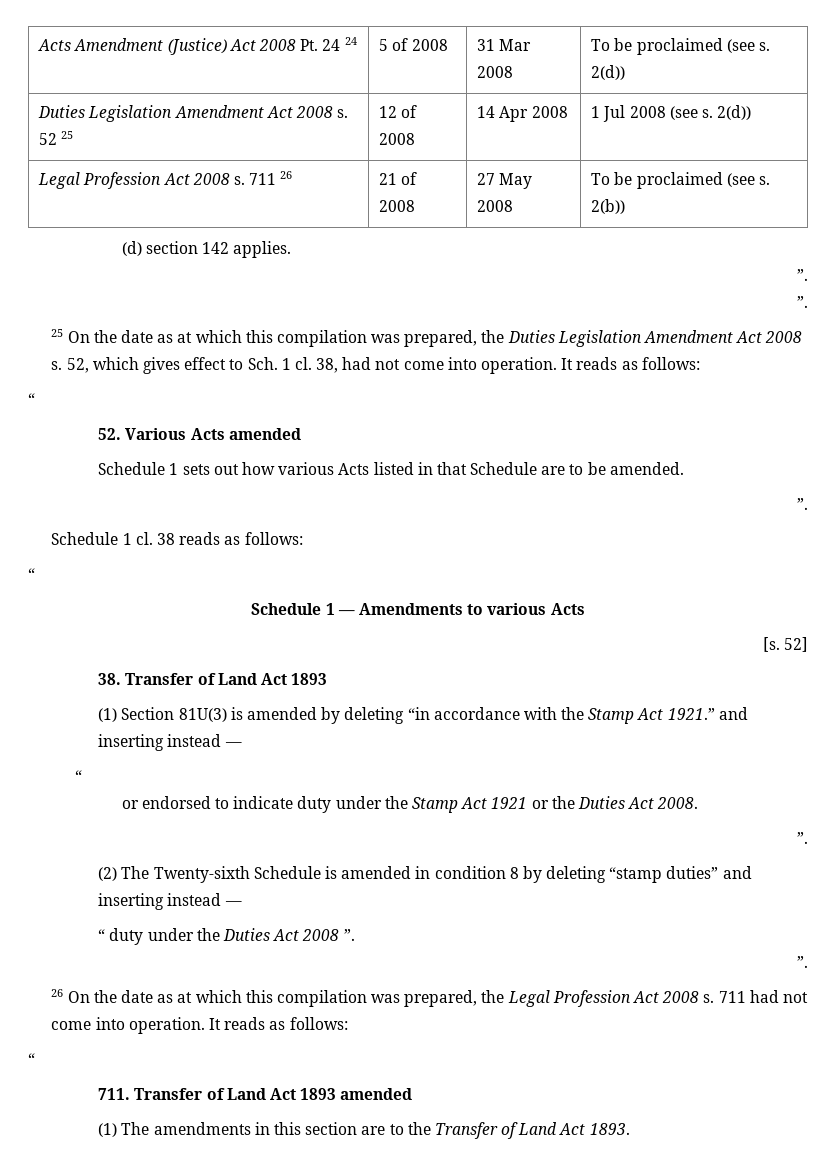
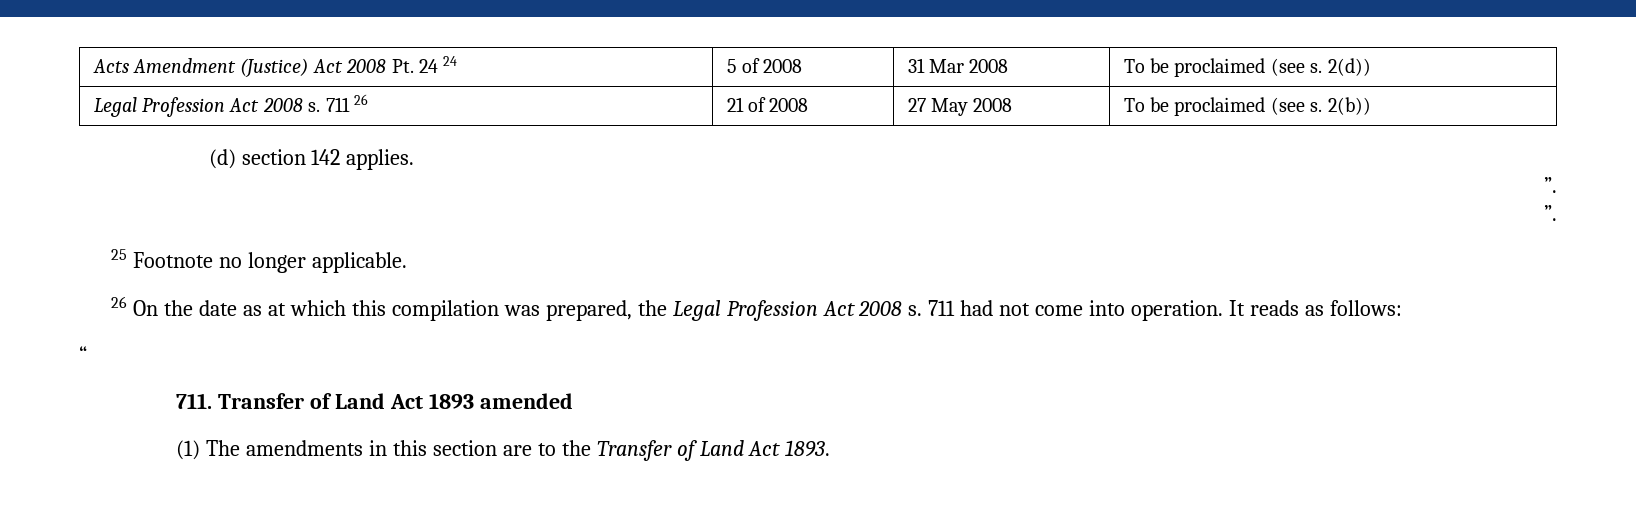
- Duties Legislation Amendment Act 2008 s. 52 25 | 12 of 2008 | 14 Apr 2008 | 1 Jul 2008 (see s. 2(d))
- 25 On the date as at which this compilation was prepared, the Duties Legislation Amendment Act 2008 s. 52, which gives effect to Sch. 1 cl. 38, had not come into operation. It reads as follows:
- “
- 52. Various Acts amended
- Schedule 1 sets out how various Acts listed in that Schedule are to be amended.
- ”.
- Schedule 1 cl. 38 reads as follows:
- “
- Schedule 1 — Amendments to various Acts
- [s. 52]
- 38. Transfer of Land Act 1893
- (1) Section 81U(3) is amended by deleting “in accordance with the Stamp Act 1921.” and inserting instead —
- “
- or endorsed to indicate duty under the Stamp Act 1921 or the Duties Act 2008.
- ”.
- (2) The Twenty-sixth Schedule is amended in condition 8 by deleting “stamp duties” and inserting instead —
- “ duty under the Duties Act 2008 ”.
- ”.
+ 25 Footnote no longer applicable.

